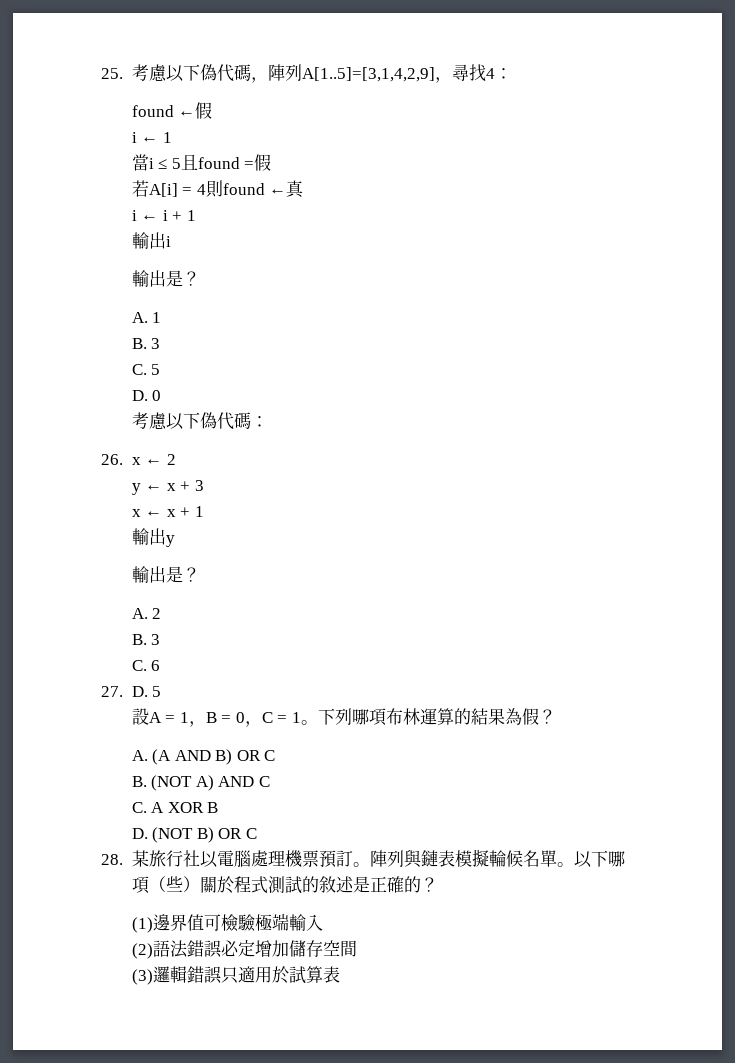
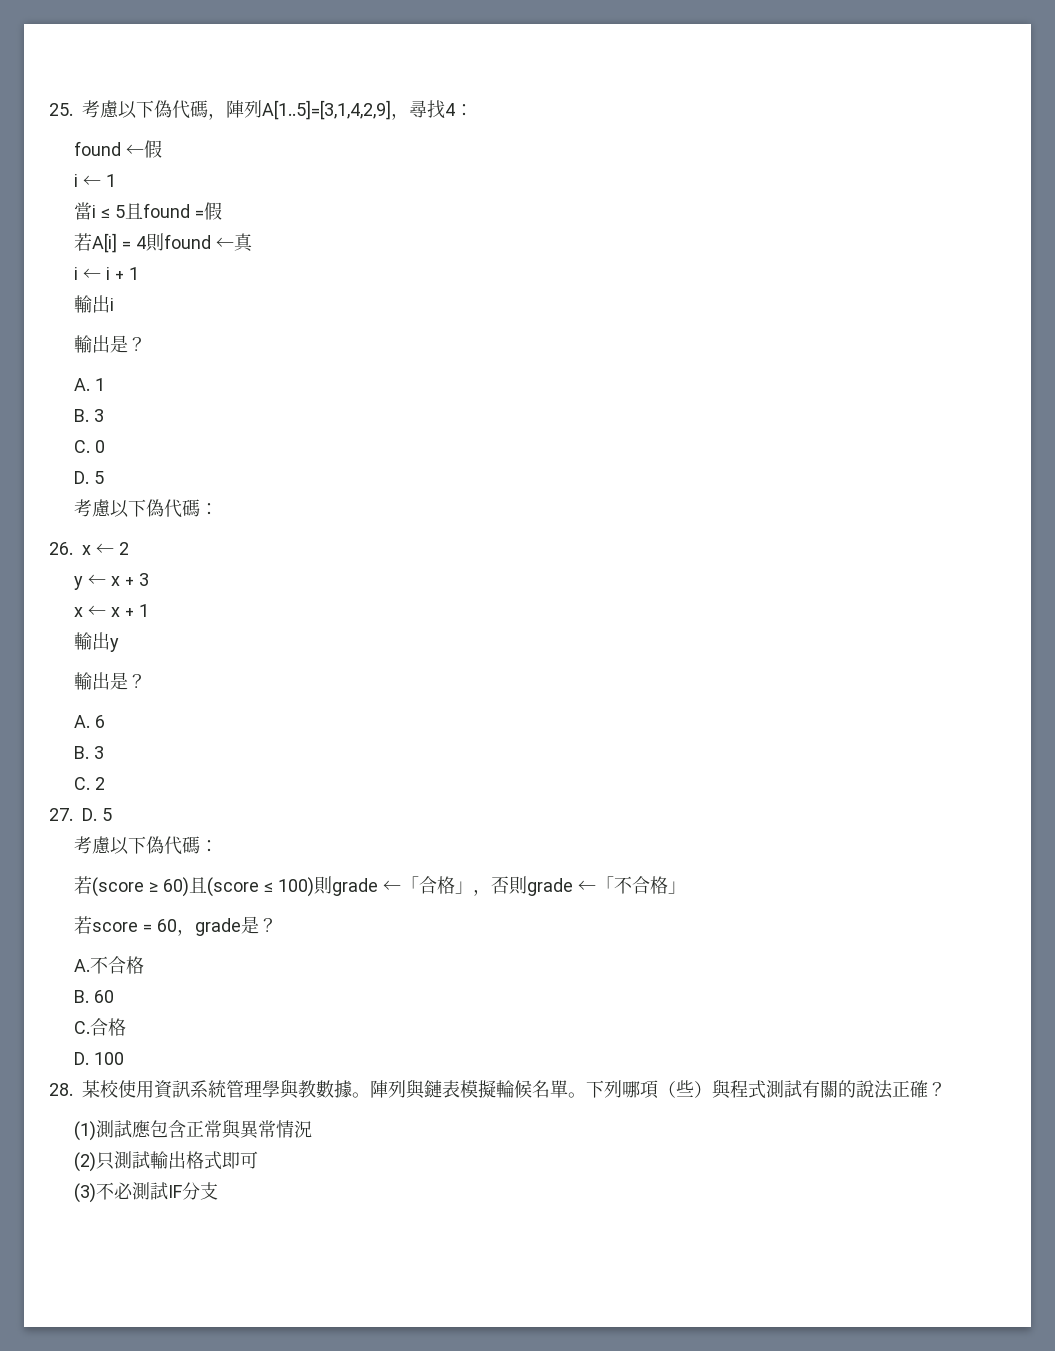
- C. 5
- D. 0
+ C. 0
+ D. 5
- A. 2
+ A. 6
  B. 3
- C. 6
+ C. 2
  27. D. 5
- 設A = 1，B = 0，C = 1。下列哪項布林運算的結果為假？
- A. (A AND B) OR C
- B. (NOT A) AND C
- C. A XOR B
- D. (NOT B) OR C
- 28.某旅行社以電腦處理機票預訂。
+ 考慮以下偽代碼：
+ 若(score ≥ 60)且(score ≤ 100)則grade ←「合格」，否則grade ←「不合格」
+ 若score = 60，grade是？
+ A.不合格
+ B. 60
+ C.合格
+ D. 100
+ 28.某校使用資訊系統管理學與教數據。
- 以下哪項（些）關於程式測試的敘述是正確的？
- (1)邊界值可檢驗極端輸入
- (2)語法錯誤必定增加儲存空間
- (3)邏輯錯誤只適用於試算表
+ 下列哪項（些）與程式測試有關的說法正確？
+ (1)測試應包含正常與異常情況
+ (2)只測試輸出格式即可
+ (3)不必測試IF分支

